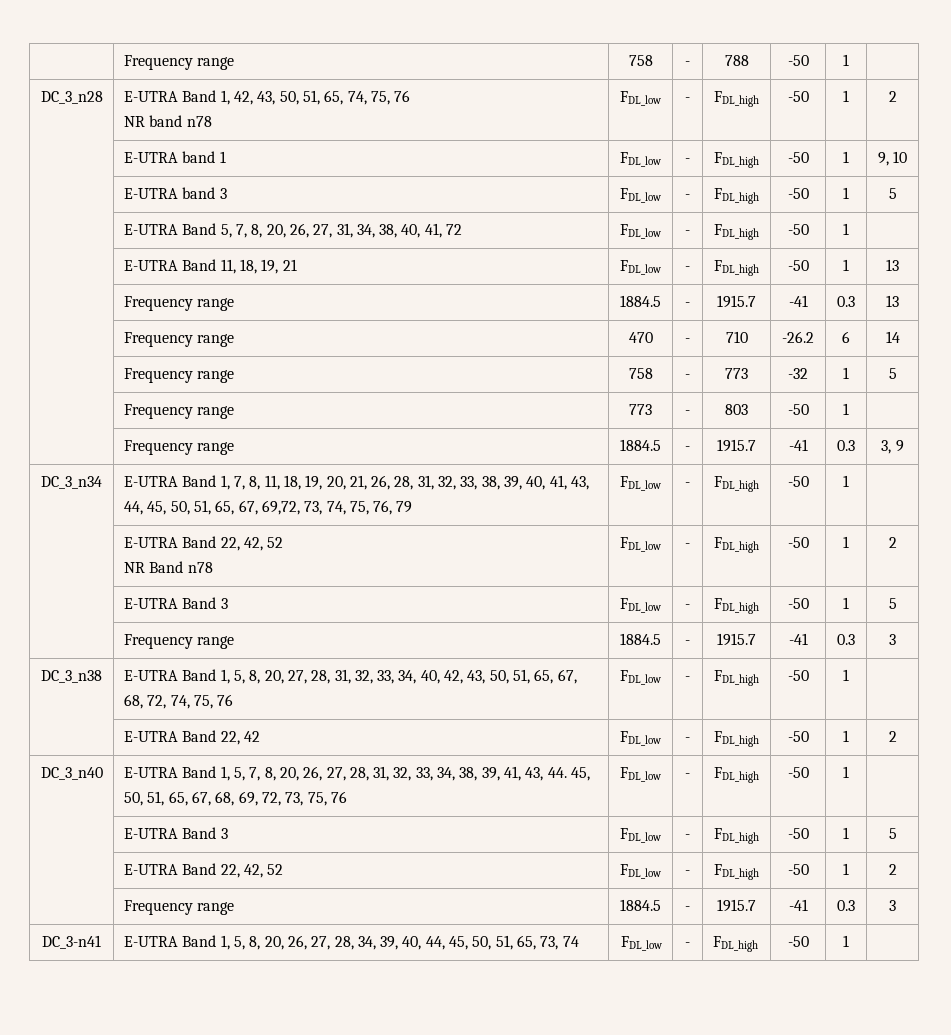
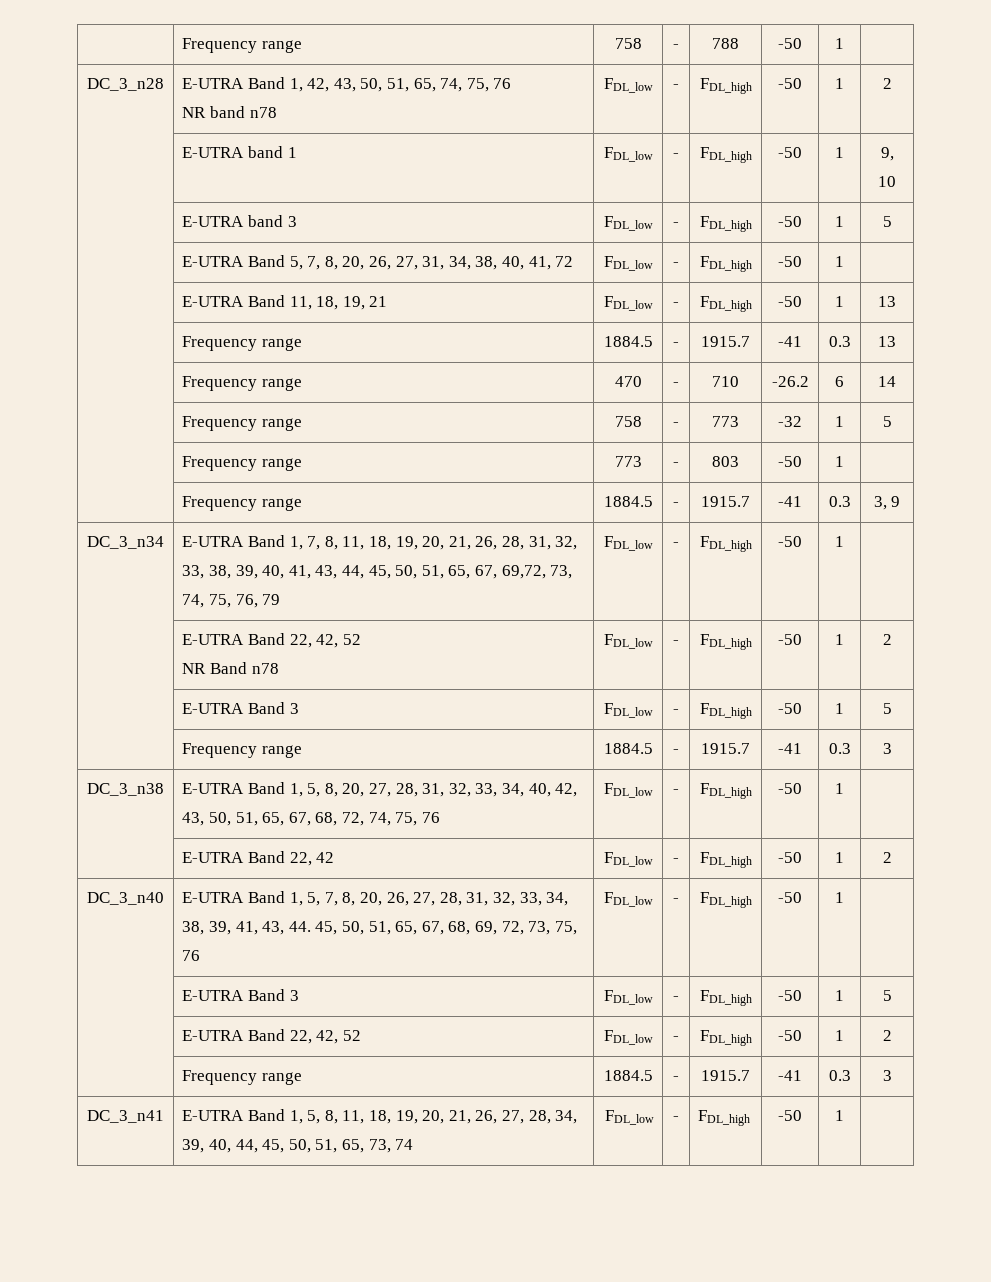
- DC_3-n41 | E-UTRA Band 1, 5, 8, 20, 26, 27, 28, 34, 39, 40, 44, 45, 50, 51, 65, 73, 74 | FDL_low | - | FDL_high | -50 | 1 |
+ DC_3_n41 | E-UTRA Band 1, 5, 8, 11, 18, 19, 20, 21, 26, 27, 28, 34, 39, 40, 44, 45, 50, 51, 65, 73, 74 | FDL_low | - | FDL_high | -50 | 1 |

